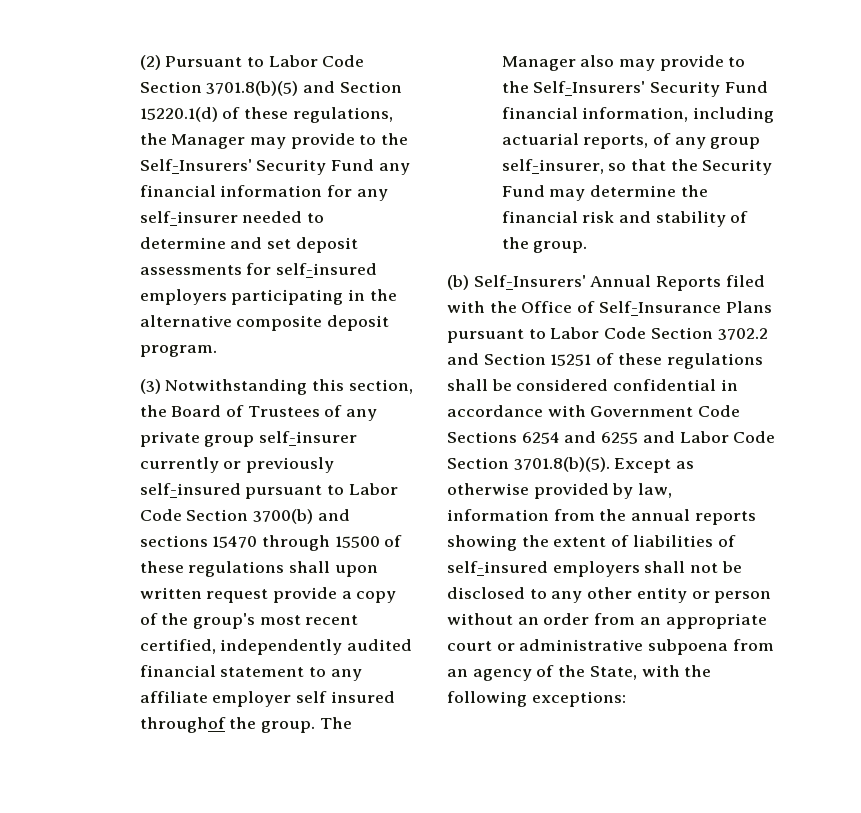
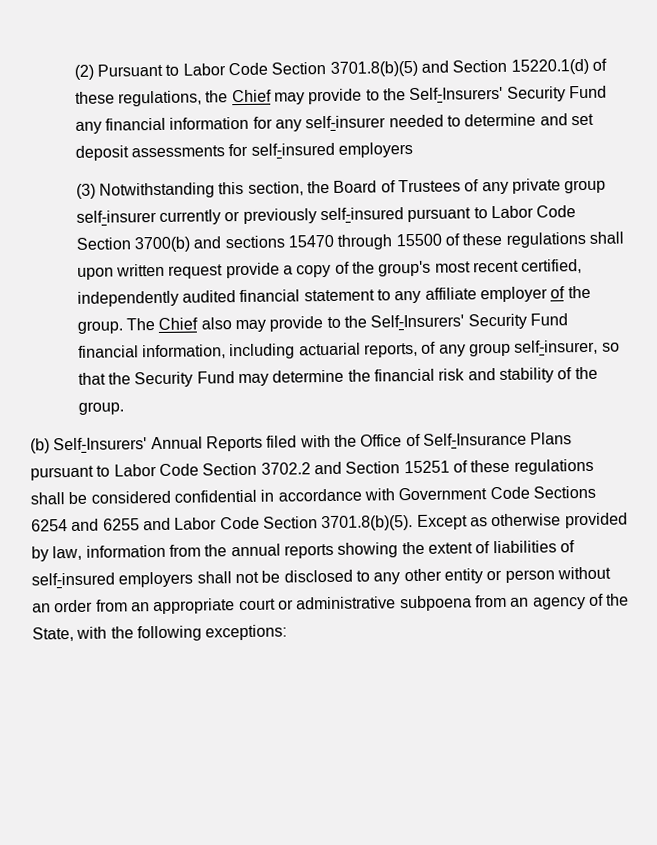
- (2) Pursuant to Labor Code Section 3701.8(b)(5) and Section 15220.1(d) of these regulations, the Manager may provide to the Self-Insurers' Security Fund any financial information for any self-insurer needed to determine and set deposit assessments for self-insured employers participating in the alternative composite deposit program.
+ (2) Pursuant to Labor Code Section 3701.8(b)(5) and Section 15220.1(d) of these regulations, the Chief may provide to the Self-Insurers' Security Fund any financial information for any self-insurer needed to determine and set deposit assessments for self-insured employers
- (3) Notwithstanding this section, the Board of Trustees of any private group self-insurer currently or previously self-insured pursuant to Labor Code Section 3700(b) and sections 15470 through 15500 of these regulations shall upon written request provide a copy of the group's most recent certified, independently audited financial statement to any affiliate employer self insured throughof the group.
+ (3) Notwithstanding this section, the Board of Trustees of any private group self-insurer currently or previously self-insured pursuant to Labor Code Section 3700(b) and sections 15470 through 15500 of these regulations shall upon written request provide a copy of the group's most recent certified, independently audited financial statement to any affiliate employer of the group.
- The Manager also may provide to the Self-Insurers' Security Fund financial information, including actuarial reports, of any group self-insurer, so that the Security Fund may determine the financial risk and stability of the group.
+ The Chief also may provide to the Self-Insurers' Security Fund financial information, including actuarial reports, of any group self-insurer, so that the Security Fund may determine the financial risk and stability of the group.

